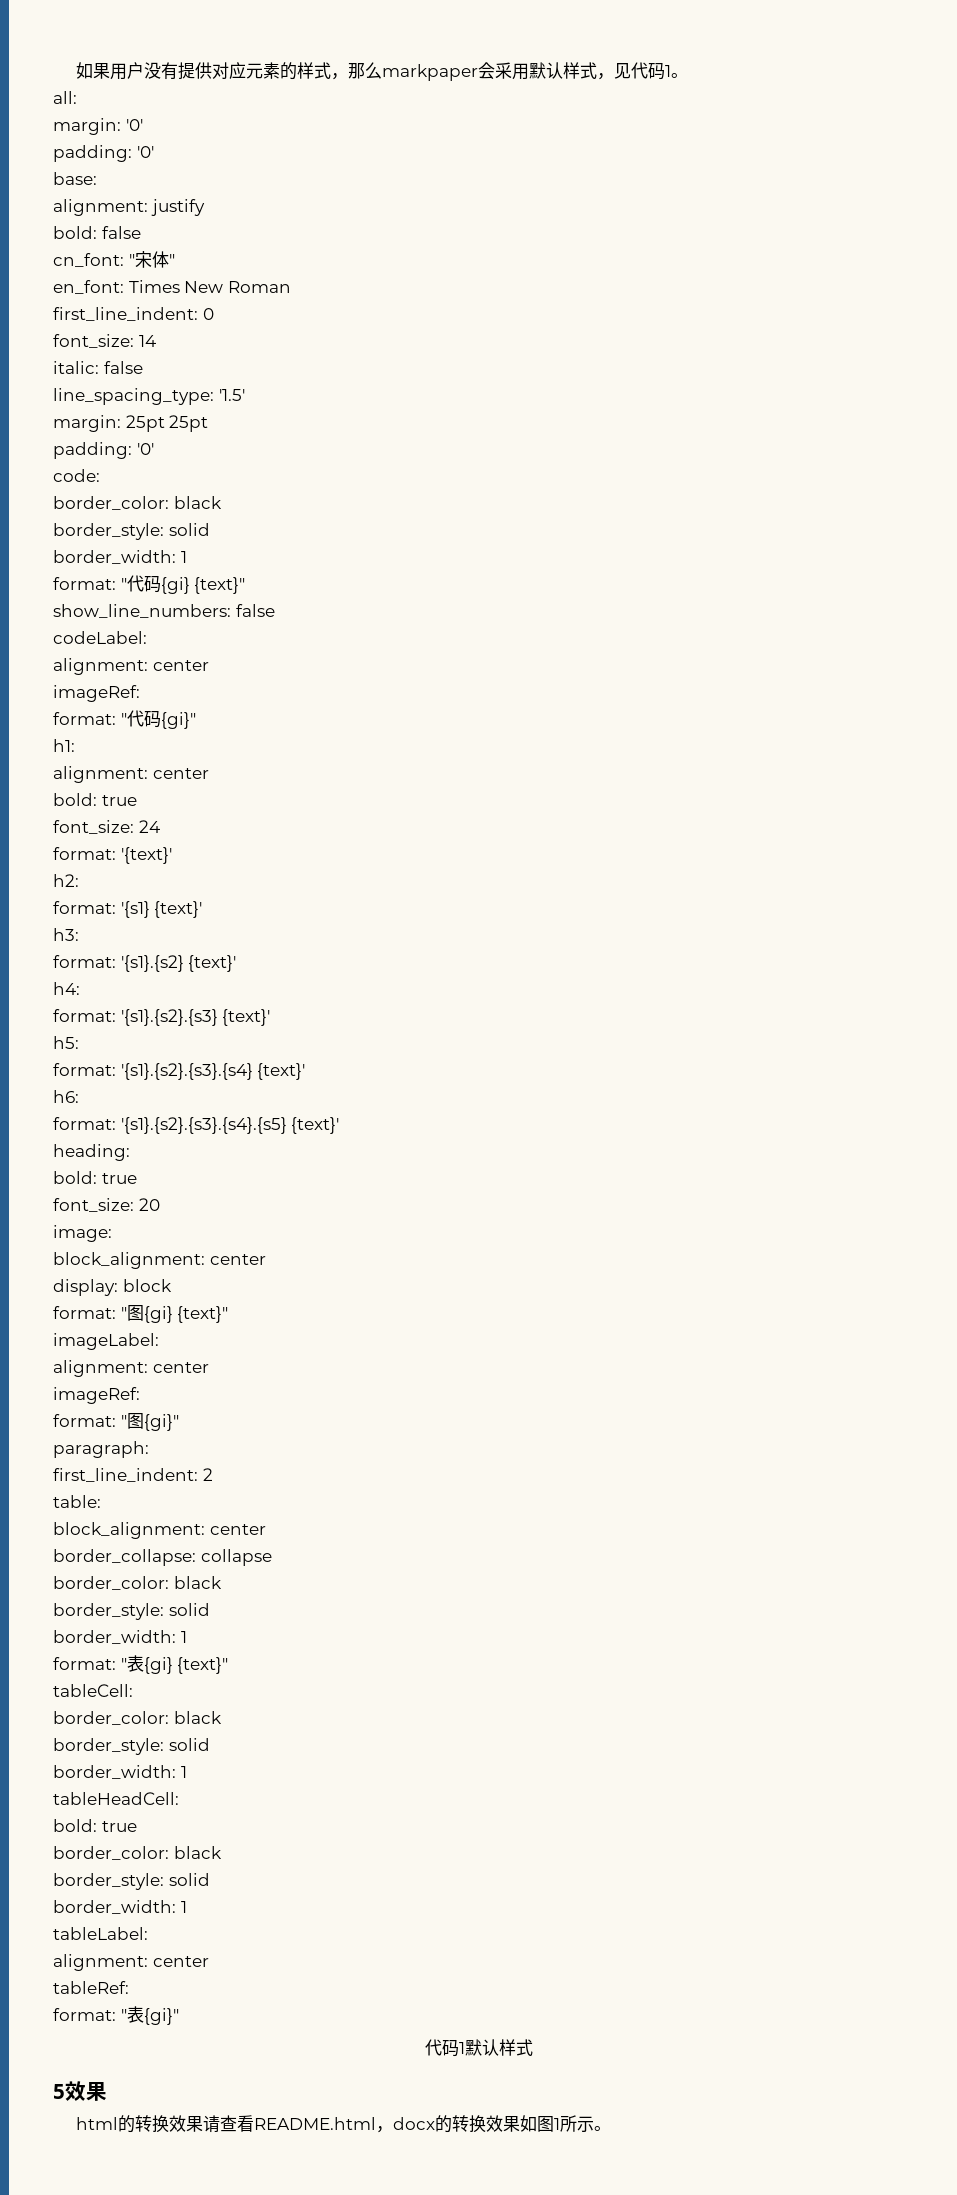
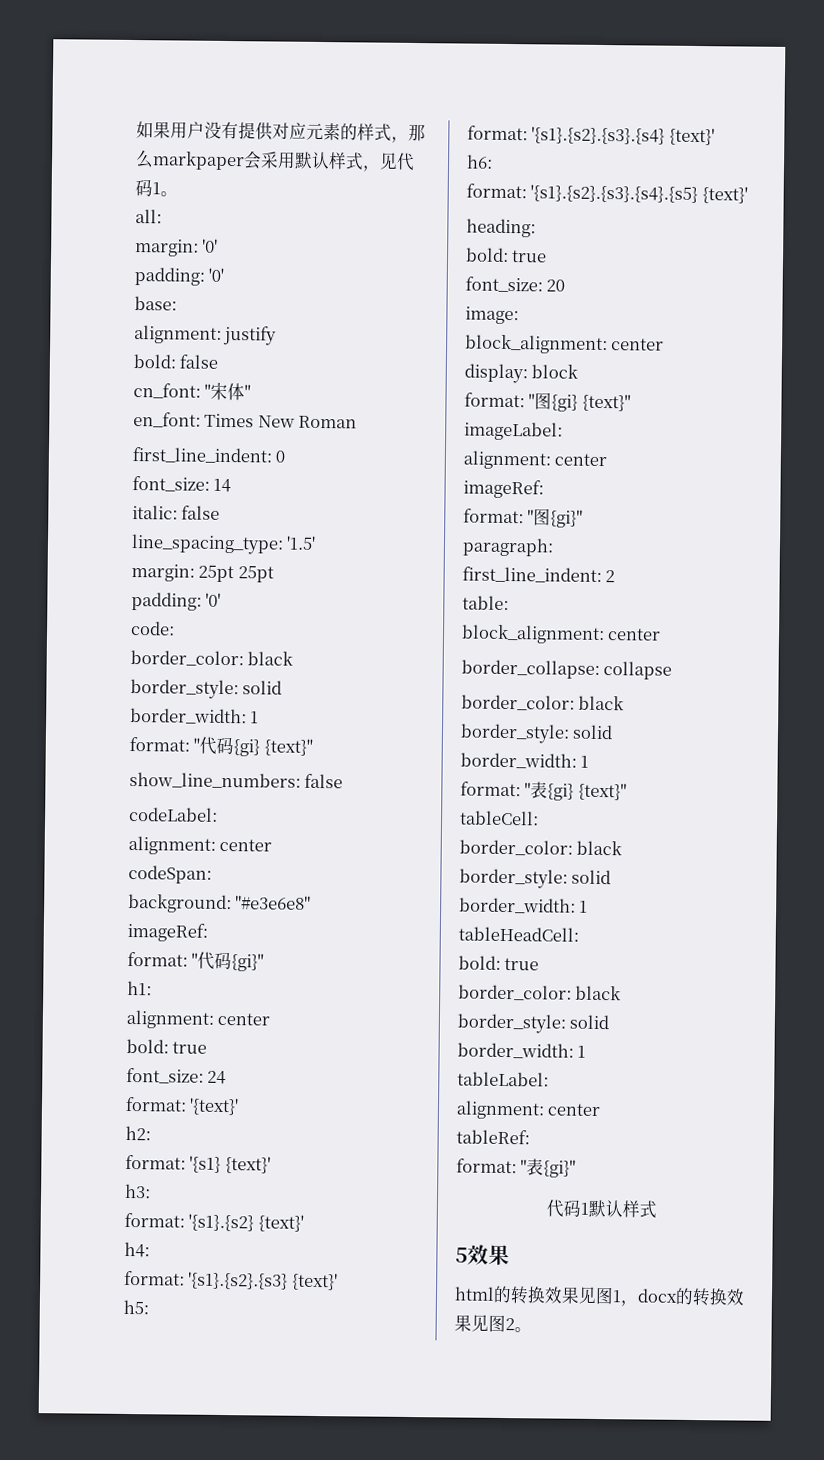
+ codeSpan:
+ background: "#e3e6e8"
- html的转换效果请查看README.html，docx的转换效果如图1所示。
+ html的转换效果见图1，docx的转换效果见图2。

